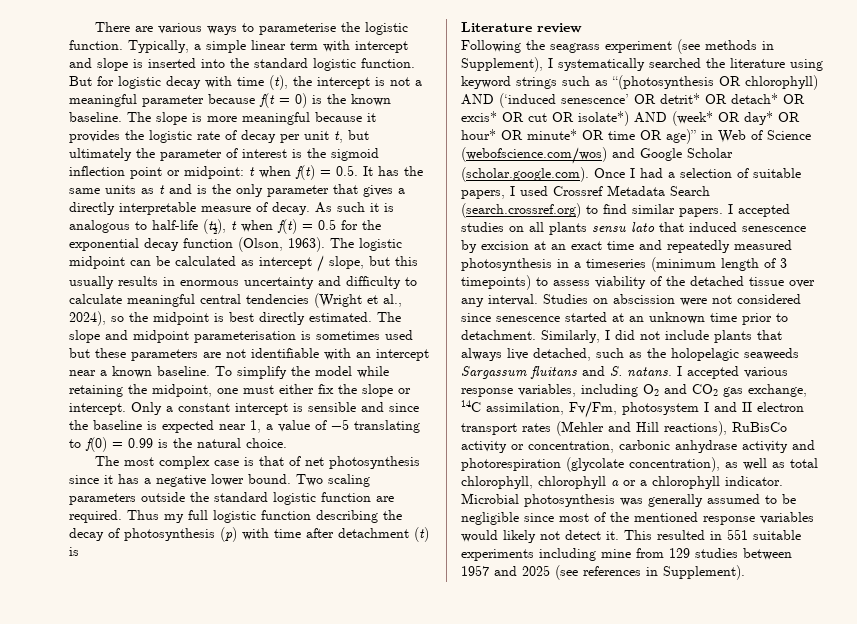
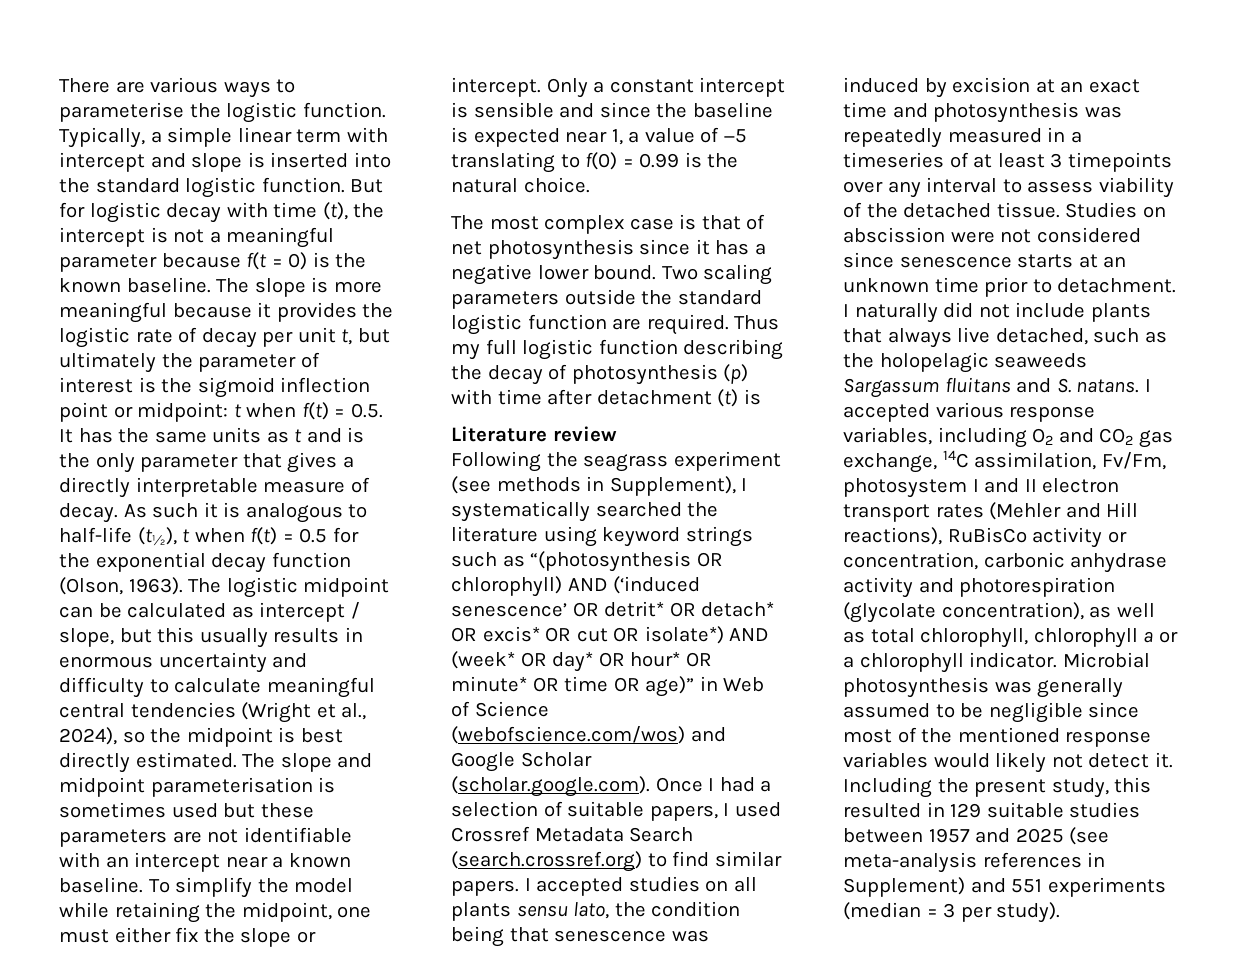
- I accepted studies on all plants sensu lato that induced senescence by excision at an exact time and repeatedly measured photosynthesis in a timeseries (minimum length of 3 timepoints) to assess viability of the detached tissue over any interval.
+ I accepted studies on all plants sensu lato, the condition being that senescence was induced by excision at an exact time and photosynthesis was repeatedly measured in a timeseries of at least 3 timepoints over any interval to assess viability of the detached tissue.
- Studies on abscission were not considered since senescence started at an unknown time prior to detachment.
+ Studies on abscission were not considered since senescence starts at an unknown time prior to detachment.
- Similarly, I did not include plants that always live detached, such as the holopelagic seaweeds Sargassum fluitans and S. natans.
+ I naturally did not include plants that always live detached, such as the holopelagic seaweeds Sargassum fluitans and S. natans.
- This resulted in 551 suitable experiments including mine from 129 studies between 1957 and 2025 (see references in Supplement).
+ Including the present study, this resulted in 129 suitable studies between 1957 and 2025 (see meta-analysis references in Supplement) and 551 experiments (median = 3 per study).

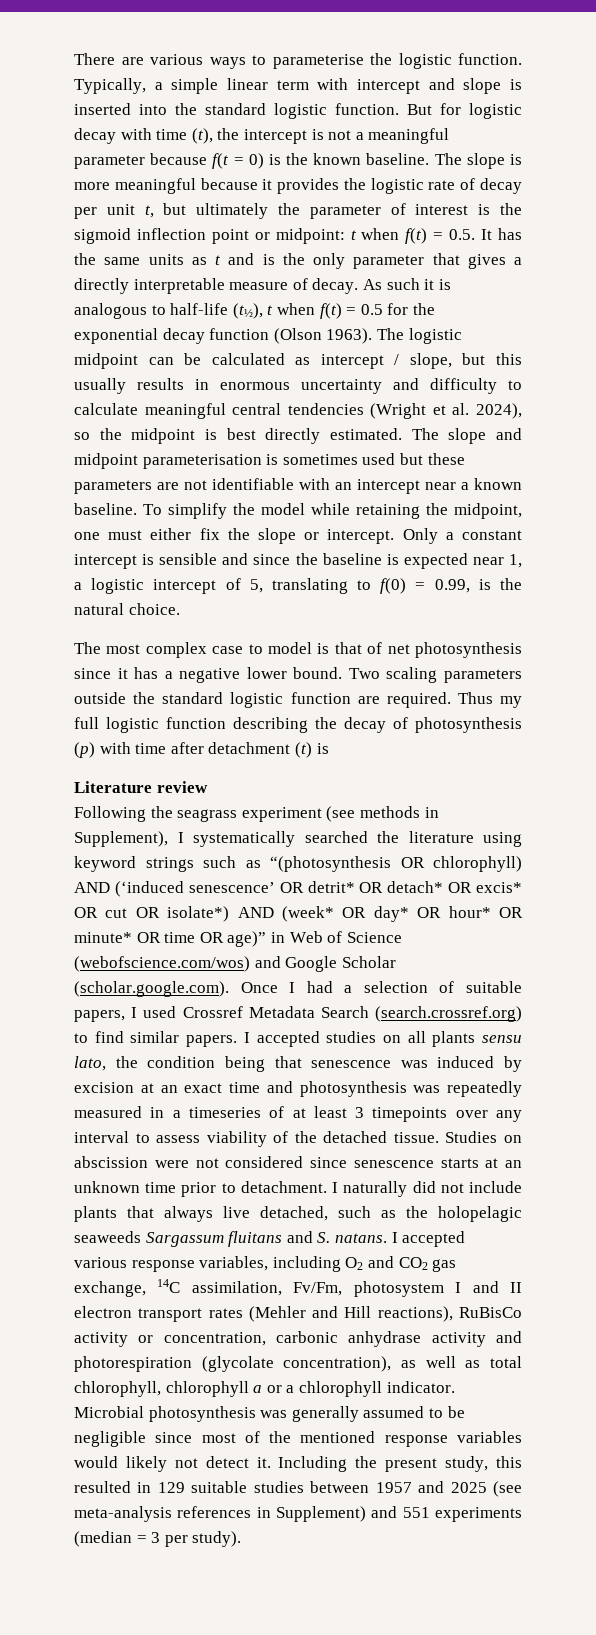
- As such it is analogous to half-life (t½), t when f(t) = 0.5 for the exponential decay function (Olson, 1963).
+ As such it is analogous to half-life (t½), t when f(t) = 0.5 for the exponential decay function (Olson 1963).
- The logistic midpoint can be calculated as intercept / slope, but this usually results in enormous uncertainty and difficulty to calculate meaningful central tendencies (Wright et al., 2024), so the midpoint is best directly estimated.
+ The logistic midpoint can be calculated as intercept / slope, but this usually results in enormous uncertainty and difficulty to calculate meaningful central tendencies (Wright et al. 2024), so the midpoint is best directly estimated.
- Only a constant intercept is sensible and since the baseline is expected near 1, a value of −5 translating to f(0) = 0.99 is the natural choice.
+ Only a constant intercept is sensible and since the baseline is expected near 1, a logistic intercept of 5, translating to f(0) = 0.99, is the natural choice.
- The most complex case is that of net photosynthesis since it has a negative lower bound.
+ The most complex case to model is that of net photosynthesis since it has a negative lower bound.

